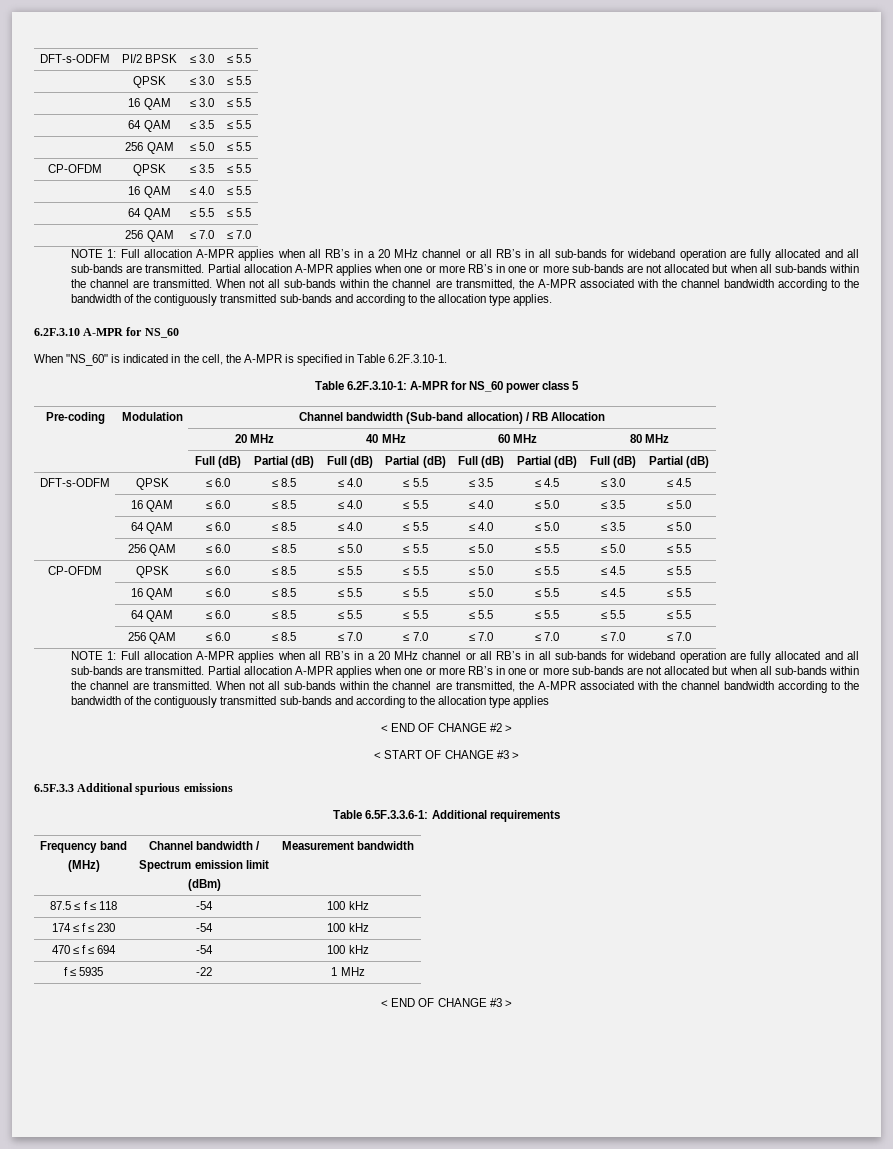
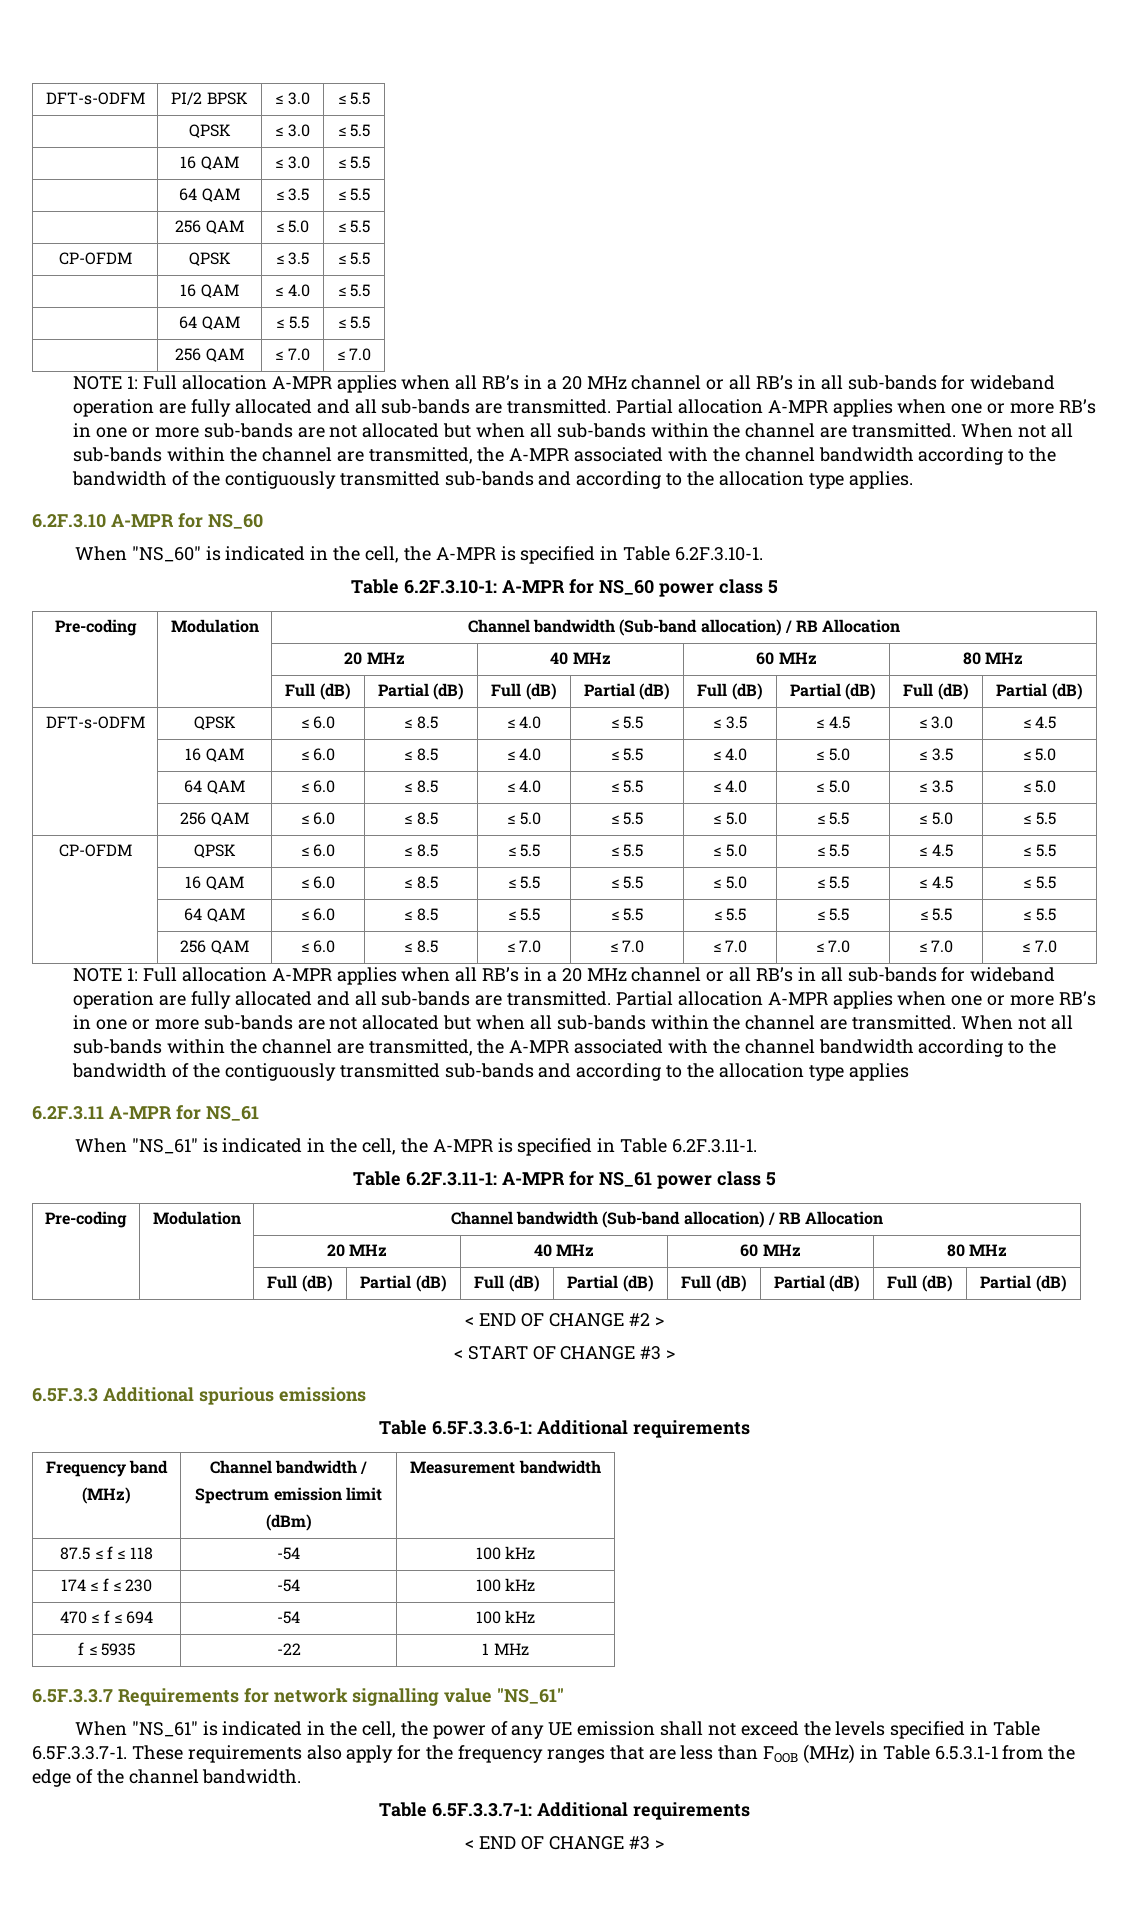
+ 6.2F.3.11 A-MPR for NS_61
+ When "NS_61" is indicated in the cell, the A-MPR is specified in Table 6.2F.3.11-1.
+ Table 6.2F.3.11-1: A-MPR for NS_61 power class 5
+ Pre-coding | Modulation | Channel bandwidth (Sub-band allocation) / RB Allocation
+ | | 20 MHz | 40 MHz | 60 MHz | 80 MHz
+ | | Full (dB) | Partial (dB) | Full (dB) | Partial (dB) | Full (dB) | Partial (dB) | Full (dB) | Partial (dB)
+ 6.5F.3.3.7 Requirements for network signalling value "NS_61"
+ When "NS_61" is indicated in the cell, the power of any UE emission shall not exceed the levels specified in Table 6.5F.3.3.7-1. These requirements also apply for the frequency ranges that are less than FOOB (MHz) in Table 6.5.3.1-1 from the edge of the channel bandwidth.
+ Table 6.5F.3.3.7-1: Additional requirements

